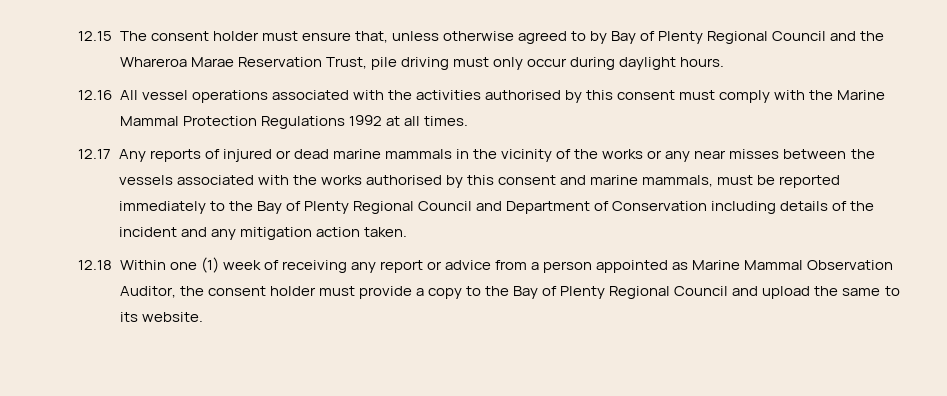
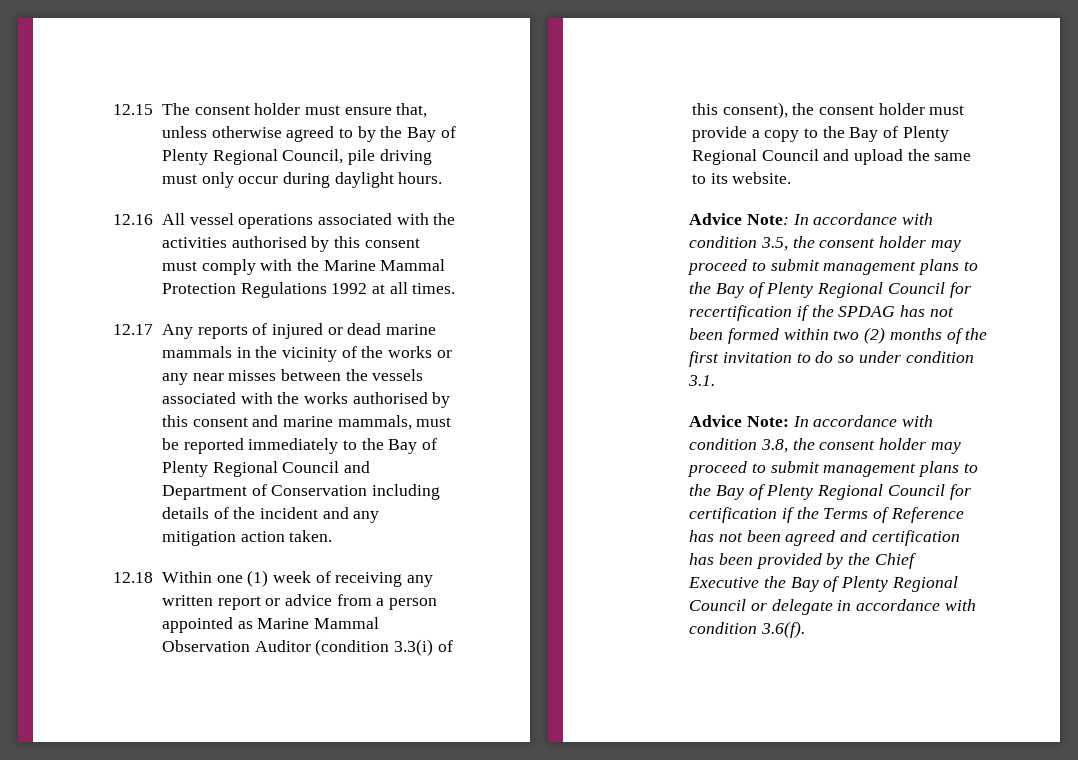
- 12.15 The consent holder must ensure that, unless otherwise agreed to by Bay of Plenty Regional Council and the Whareroa Marae Reservation Trust, pile driving must only occur during daylight hours.
+ 12.15 The consent holder must ensure that, unless otherwise agreed to by the Bay of Plenty Regional Council, pile driving must only occur during daylight hours.
- 12.18 Within one (1) week of receiving any report or advice from a person appointed as Marine Mammal Observation Auditor, the consent holder must provide a copy to the Bay of Plenty Regional Council and upload the same to its website.
+ 12.18 Within one (1) week of receiving any written report or advice from a person appointed as Marine Mammal Observation Auditor (condition 3.3(i) of this consent), the consent holder must provide a copy to the Bay of Plenty Regional Council and upload the same to its website.
+ Advice Note: In accordance with condition 3.5, the consent holder may proceed to submit management plans to the Bay of Plenty Regional Council for recertification if the SPDAG has not been formed within two (2) months of the first invitation to do so under condition 3.1.
+ Advice Note: In accordance with condition 3.8, the consent holder may proceed to submit management plans to the Bay of Plenty Regional Council for certification if the Terms of Reference has not been agreed and certification has been provided by the Chief Executive the Bay of Plenty Regional Council or delegate in accordance with condition 3.6(f).

